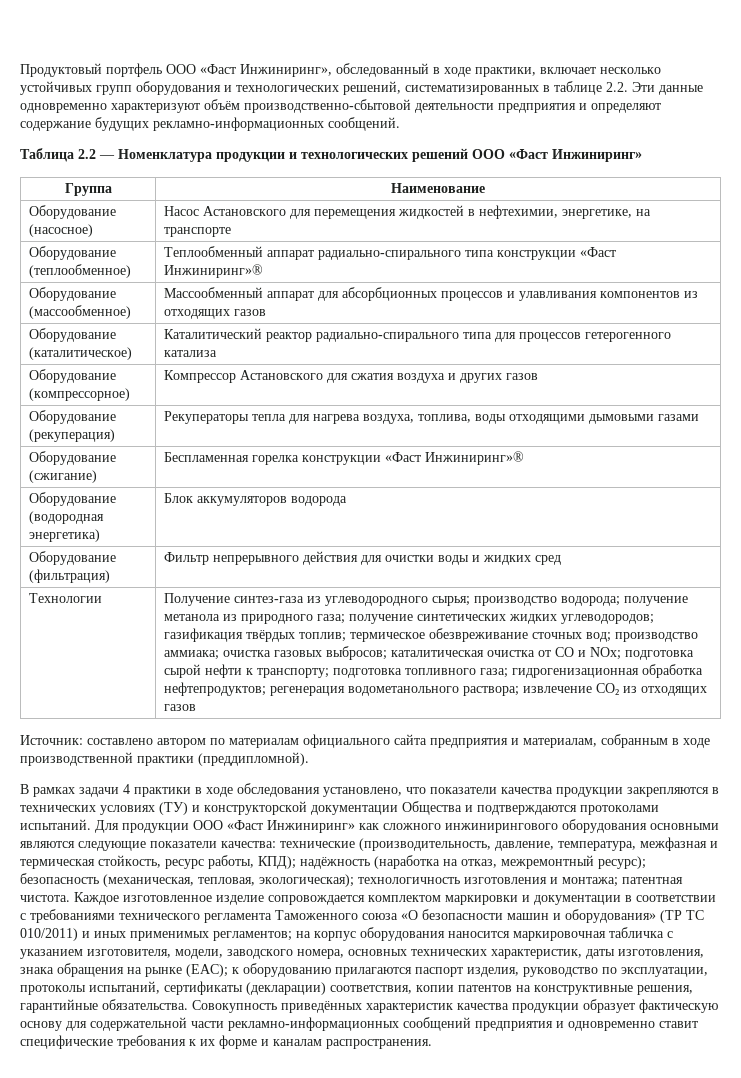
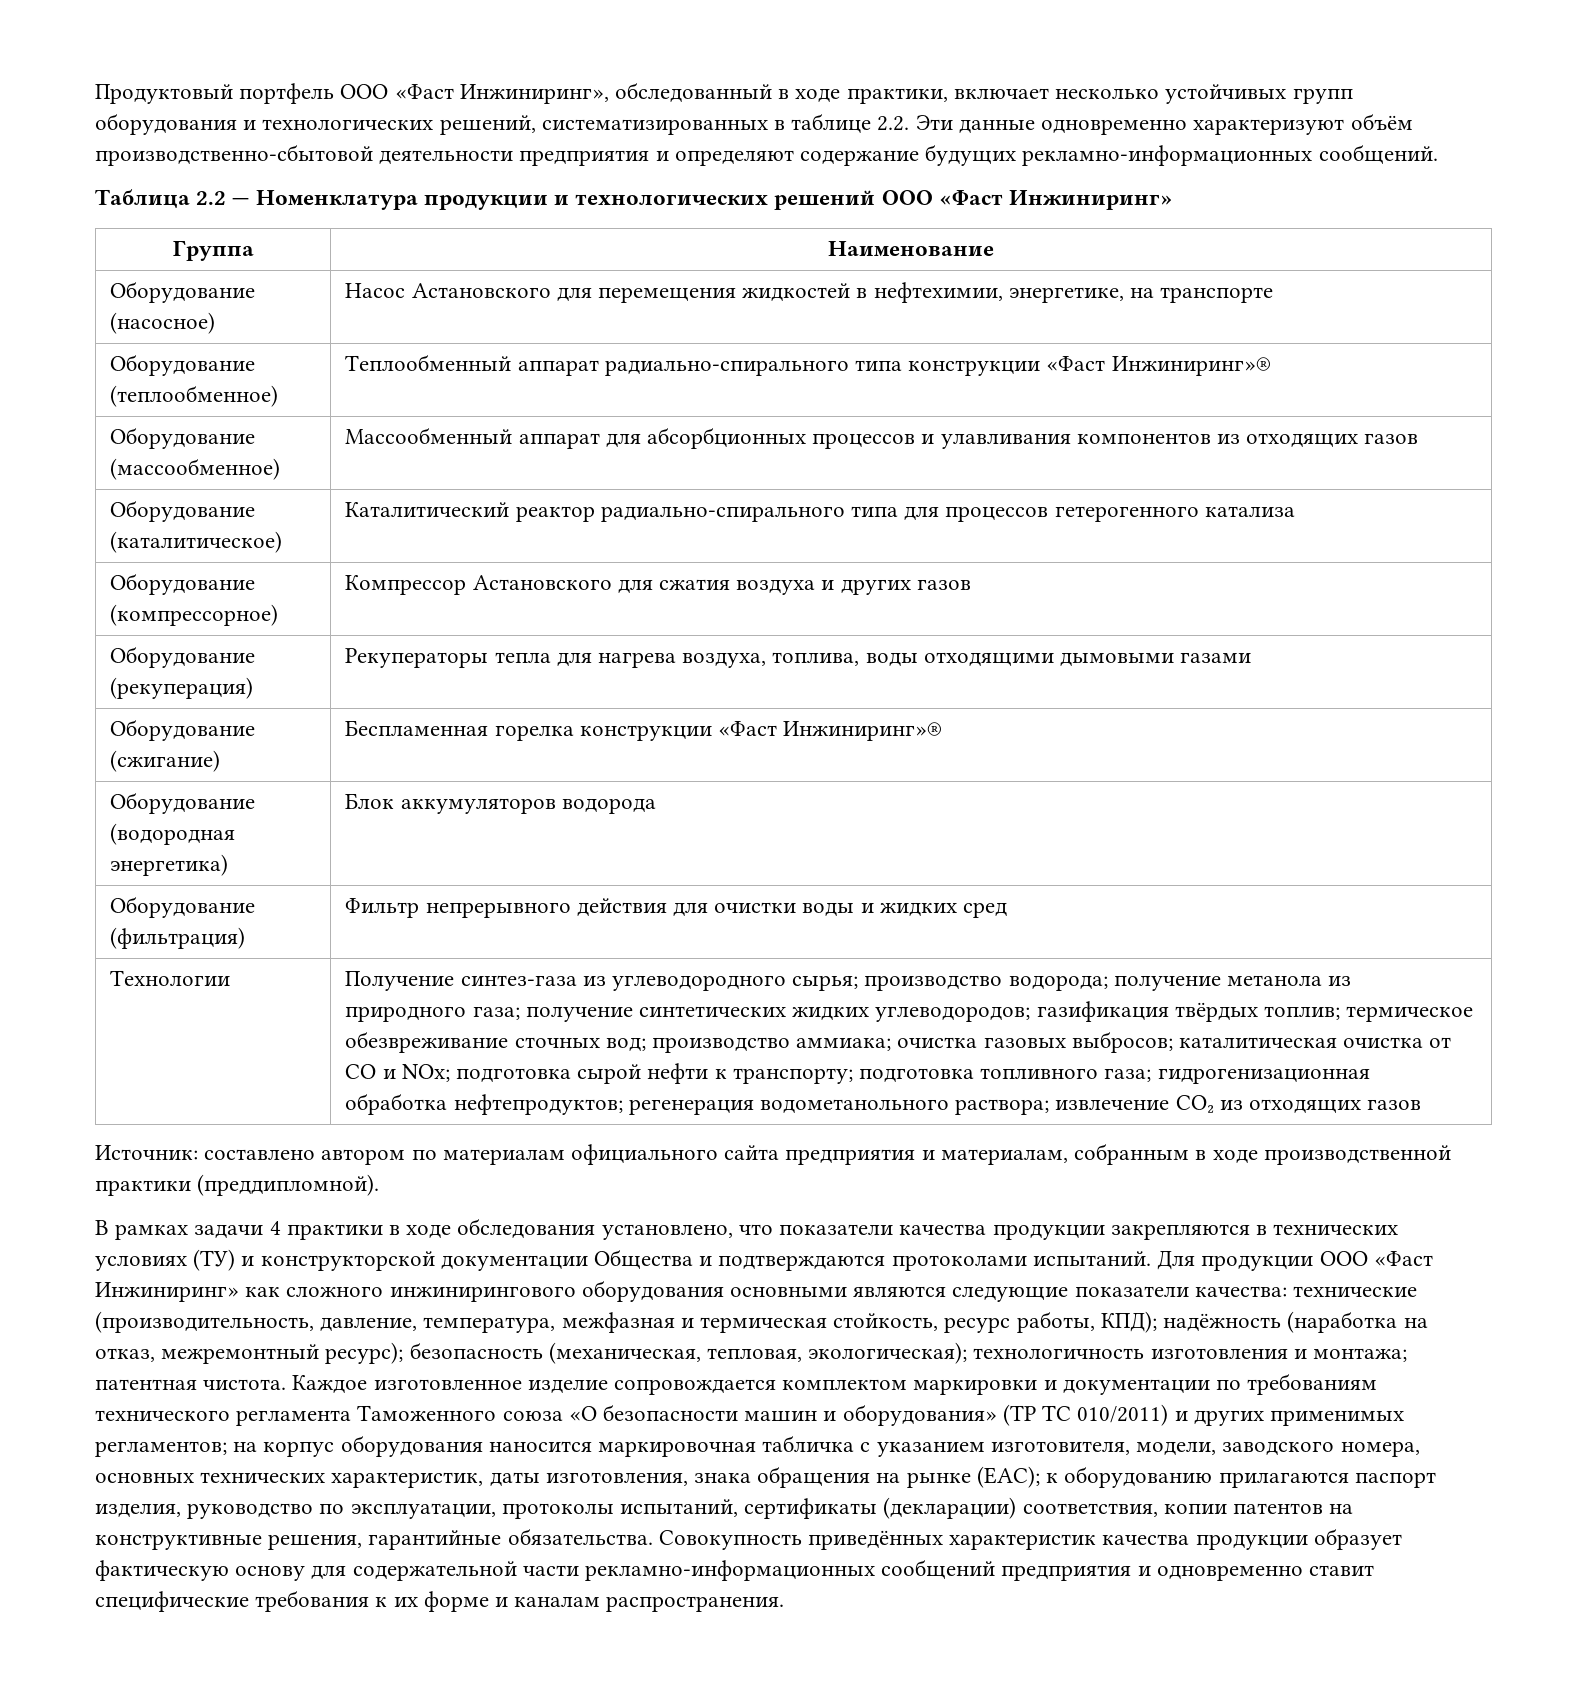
- Каждое изготовленное изделие сопровождается комплектом маркировки и документации в соответствии с требованиями технического регламента Таможенного союза «О безопасности машин и оборудования» (ТР ТС 010/2011) и иных применимых регламентов;
+ Каждое изготовленное изделие сопровождается комплектом маркировки и документации по требованиям технического регламента Таможенного союза «О безопасности машин и оборудования» (ТР ТС 010/2011) и других применимых регламентов;

